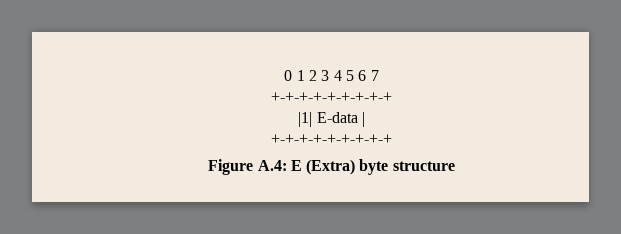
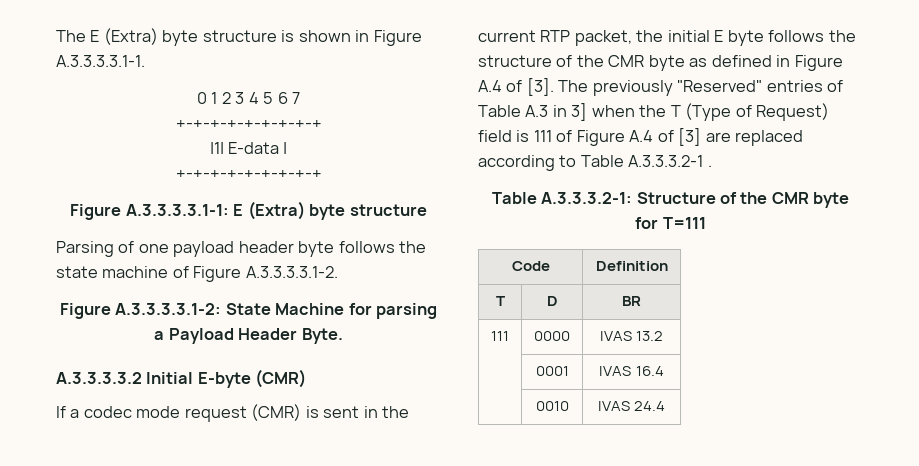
+ The E (Extra) byte structure is shown in Figure A.3.3.3.3.1-1.
- Figure A.4: E (Extra) byte structure
+ Figure A.3.3.3.3.1-1: E (Extra) byte structure
+ Parsing of one payload header byte follows the state machine of Figure A.3.3.3.3.1-2.
+ Figure A.3.3.3.3.1-2: State Machine for parsing a Payload Header Byte.
+ A.3.3.3.3.2 Initial E-byte (CMR)
+ If a codec mode request (CMR) is sent in the current RTP packet, the initial E byte follows the structure of the CMR byte as defined in Figure A.4 of [3]. The previously "Reserved" entries of Table A.3 in 3] when the T (Type of Request) field is 111 of Figure A.4 of [3] are replaced according to Table A.3.3.3.2-1 .
+ Table A.3.3.3.2-1: Structure of the CMR byte for T=111
+ Code | Definition
+ T | D | BR
+ 111 | 0000 | IVAS 13.2
+ | 0001 | IVAS 16.4
+ | 0010 | IVAS 24.4

